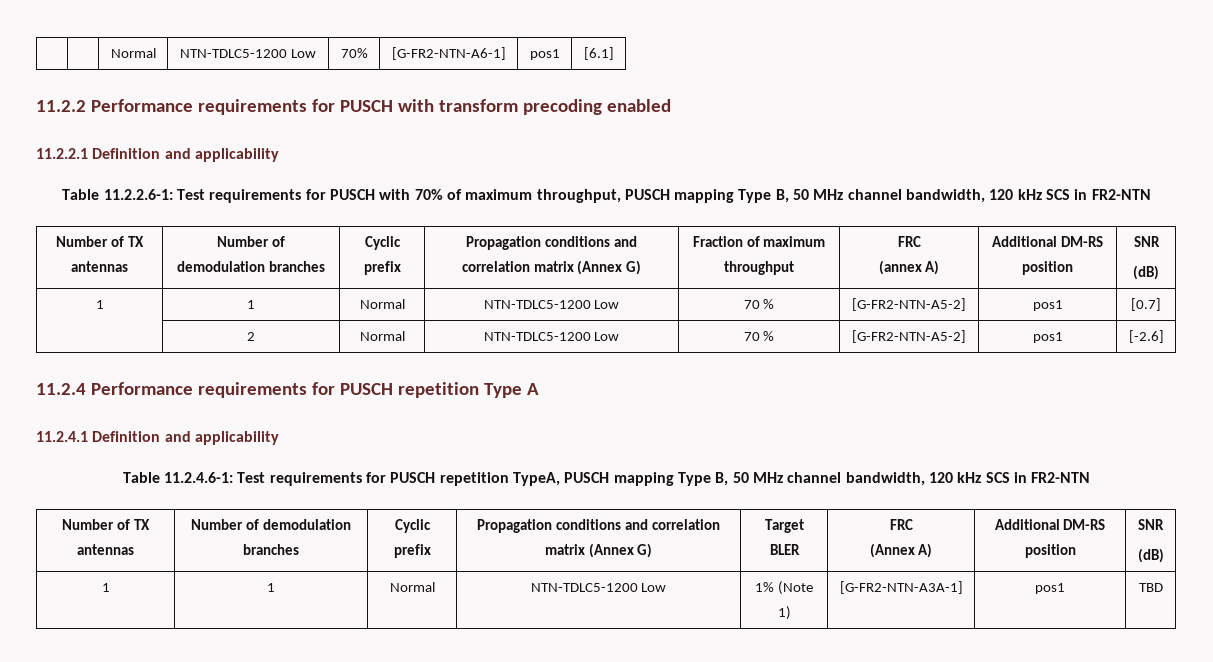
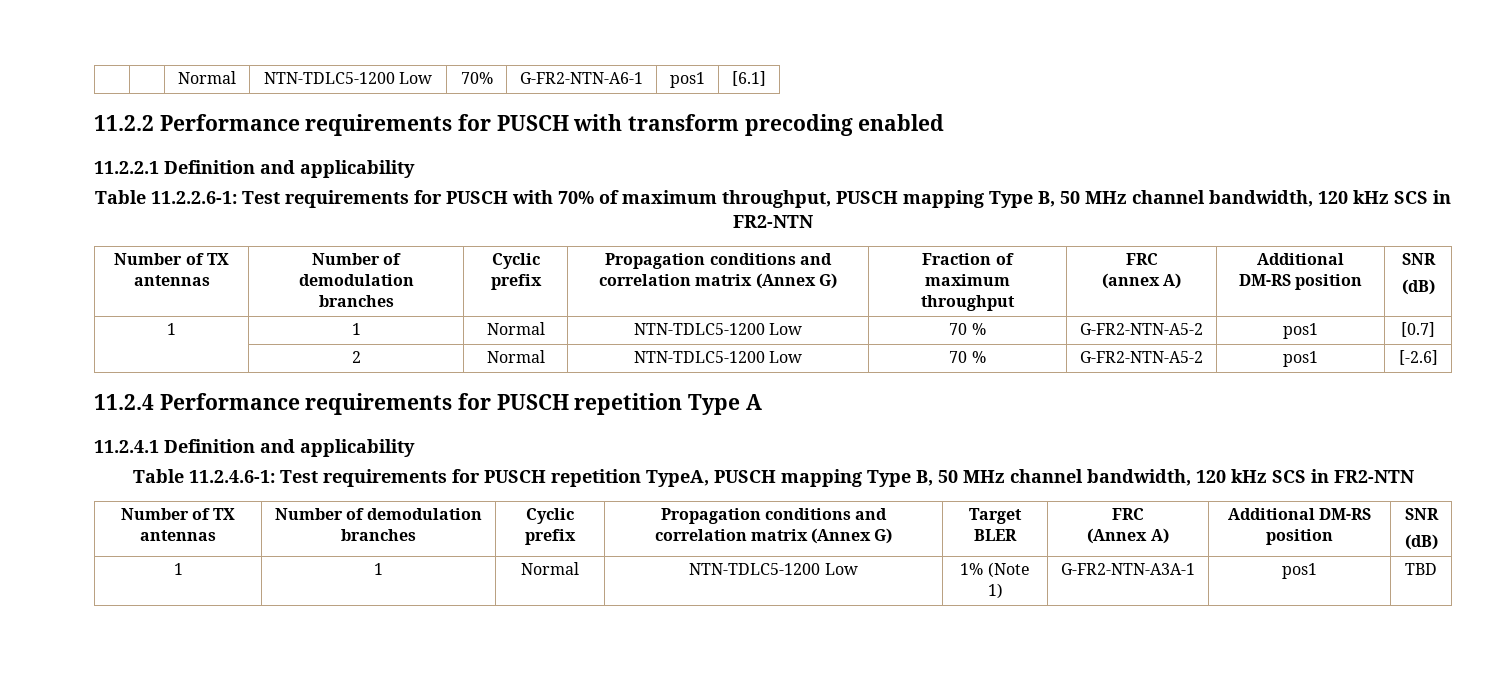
- | | Normal | NTN-TDLC5-1200 Low | 70% | [G-FR2-NTN-A6-1] | pos1 | [6.1]
+ | | Normal | NTN-TDLC5-1200 Low | 70% | G-FR2-NTN-A6-1 | pos1 | [6.1]
- 1 | 1 | Normal | NTN-TDLC5-1200 Low | 70 % | [G-FR2-NTN-A5-2] | pos1 | [0.7]
+ 1 | 1 | Normal | NTN-TDLC5-1200 Low | 70 % | G-FR2-NTN-A5-2 | pos1 | [0.7]
- | 2 | Normal | NTN-TDLC5-1200 Low | 70 % | [G-FR2-NTN-A5-2] | pos1 | [-2.6]
+ | 2 | Normal | NTN-TDLC5-1200 Low | 70 % | G-FR2-NTN-A5-2 | pos1 | [-2.6]
- 1 | 1 | Normal | NTN-TDLC5-1200 Low | 1% (Note 1) | [G-FR2-NTN-A3A-1] | pos1 | TBD
+ 1 | 1 | Normal | NTN-TDLC5-1200 Low | 1% (Note 1) | G-FR2-NTN-A3A-1 | pos1 | TBD

